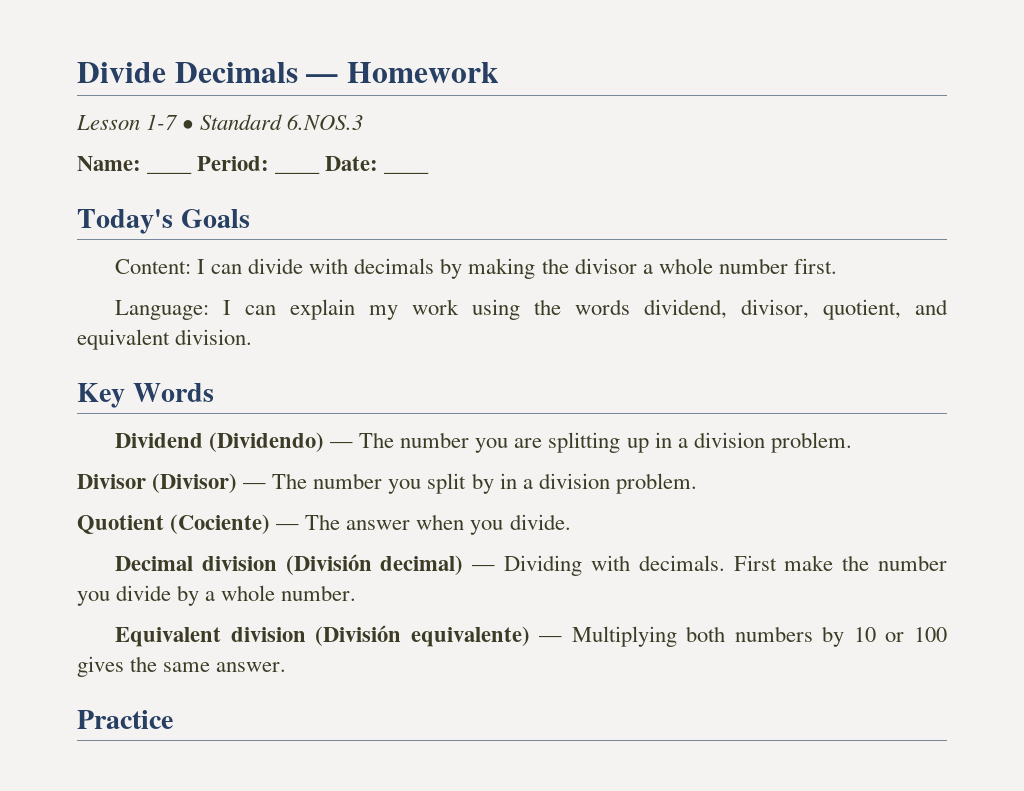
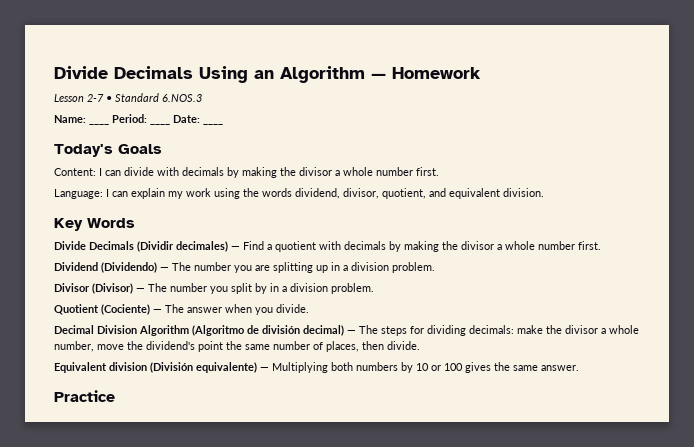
- Divide Decimals — Homework
+ Divide Decimals Using an Algorithm — Homework
- Lesson 1-7 • Standard 6.NOS.3
+ Lesson 2-7 • Standard 6.NOS.3
+ Divide Decimals (Dividir decimales) — Find a quotient with decimals by making the divisor a whole number first.
- Decimal division (División decimal) — Dividing with decimals. First make the number you divide by a whole number.
+ Decimal Division Algorithm (Algoritmo de división decimal) — The steps for dividing decimals: make the divisor a whole number, move the dividend's point the same number of places, then divide.

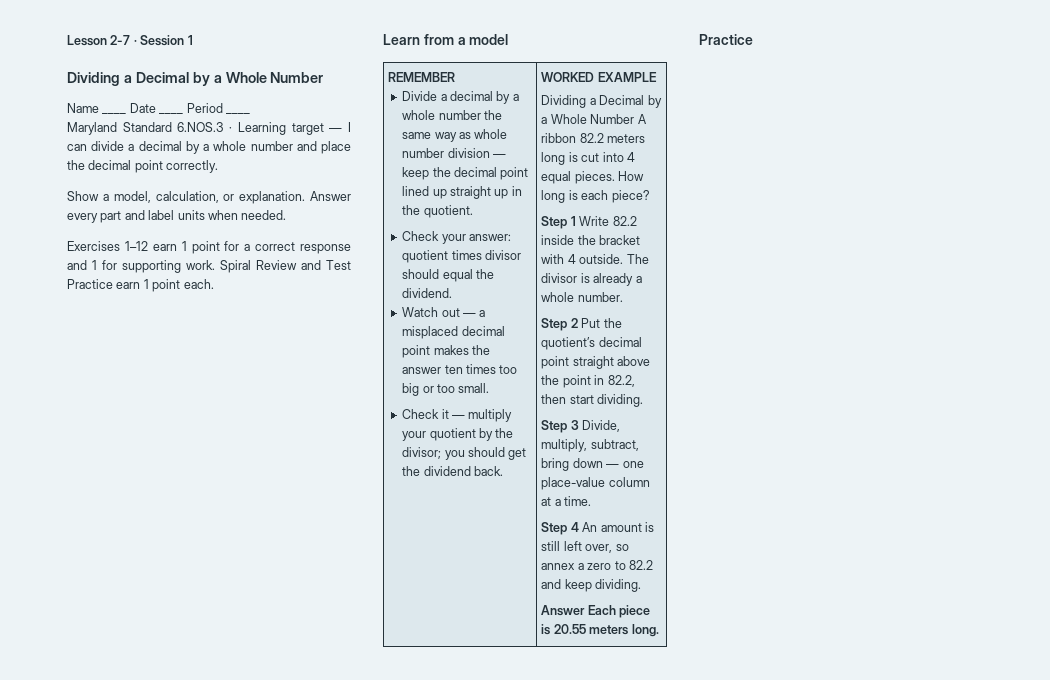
- Divide Decimals Using an Algorithm — Homework
- Lesson 2-7 • Standard 6.NOS.3
- Name: ____ Period: ____ Date: ____
- Today's Goals
- Content: I can divide with decimals by making the divisor a whole number first.
- Language: I can explain my work using the words dividend, divisor, quotient, and equivalent division.
- Key Words
- Divide Decimals (Dividir decimales) — Find a quotient with decimals by making the divisor a whole number first.
- Dividend (Dividendo) — The number you are splitting up in a division problem.
- Divisor (Divisor) — The number you split by in a division problem.
- Quotient (Cociente) — The answer when you divide.
- Decimal Division Algorithm (Algoritmo de división decimal) — The steps for dividing decimals: make the divisor a whole number, move the dividend's point the same number of places, then divide.
- Equivalent division (División equivalente) — Multiplying both numbers by 10 or 100 gives the same answer.
+ Lesson 2-7 · Session 1
+ Dividing a Decimal by a Whole Number
+ Name ____ Date ____ Period ____
+ Maryland Standard 6.NOS.3 · Learning target — I can divide a decimal by a whole number and place the decimal point correctly.
+ Show a model, calculation, or explanation. Answer every part and label units when needed.
+ Exercises 1–12 earn 1 point for a correct response and 1 for supporting work. Spiral Review and Test Practice earn 1 point each.
+ Learn from a model
+ REMEMBER
+ Divide a decimal by a whole number the same way as whole number division — keep the decimal point lined up straight up in the quotient.
+ Check your answer: quotient times divisor should equal the dividend.
+ Watch out — a misplaced decimal point makes the answer ten times too big or too small.
+ Check it — multiply your quotient by the divisor; you should get the dividend back. | WORKED EXAMPLE
+ Dividing a Decimal by a Whole Number A ribbon 82.2 meters long is cut into 4 equal pieces. How long is each piece?
+ Step 1 Write 82.2 inside the bracket with 4 outside. The divisor is already a whole number.
+ Step 2 Put the quotient’s decimal point straight above the point in 82.2, then start dividing.
+ Step 3 Divide, multiply, subtract, bring down — one place-value column at a time.
+ Step 4 An amount is still left over, so annex a zero to 82.2 and keep dividing.
+ Answer Each piece is 20.55 meters long.

